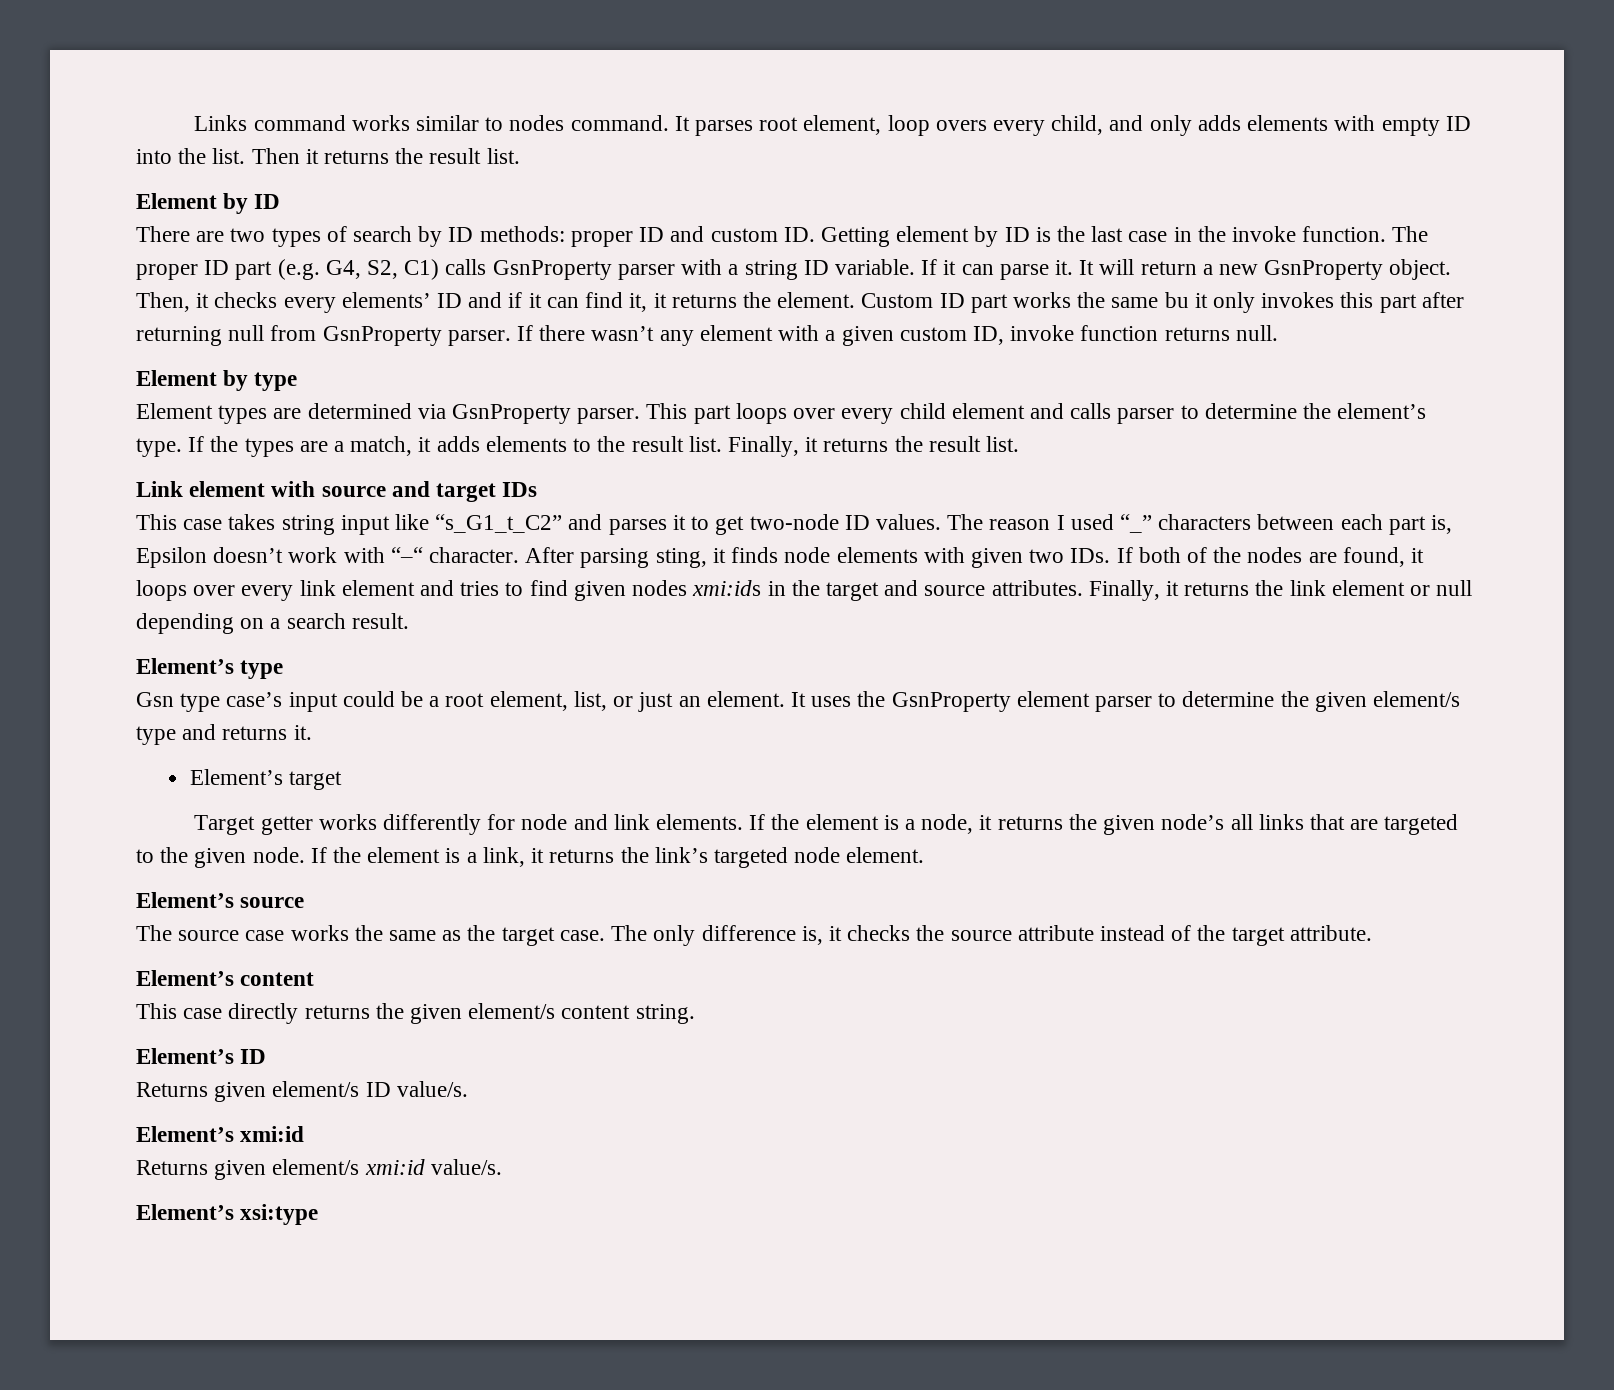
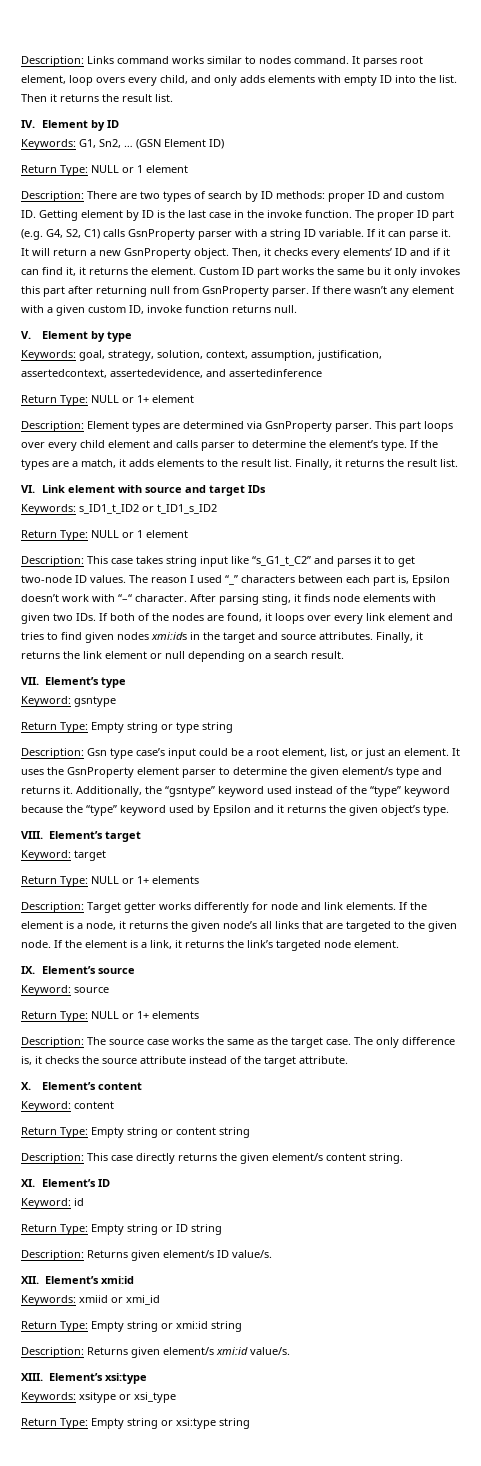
- Links command works similar to nodes command.
+ Description: Links command works similar to nodes command.
- Element by ID
+ IV. Element by ID
- There are two types of search by ID methods: proper ID and custom ID. Getting element by ID is the last case in the invoke function.
+ Keywords: G1, Sn2, … (GSN Element ID)
+ Return Type: NULL or 1 element
+ Description: There are two types of search by ID methods: proper ID and custom ID. Getting element by ID is the last case in the invoke function.
- Element by type
+ V. Element by type
- Element types are determined via GsnProperty parser.
+ Keywords: goal, strategy, solution, context, assumption, justification, assertedcontext, assertedevidence, and assertedinference
+ Return Type: NULL or 1+ element
+ Description: Element types are determined via GsnProperty parser.
- Link element with source and target IDs
+ VI. Link element with source and target IDs
- This case takes string input like “s_G1_t_C2” and parses it to get two-node ID values.
+ Keywords: s_ID1_t_ID2 or t_ID1_s_ID2
+ Return Type: NULL or 1 element
+ Description: This case takes string input like “s_G1_t_C2” and parses it to get two-node ID values.
- Element’s type
+ VII. Element’s type
- Gsn type case’s input could be a root element, list, or just an element.
+ Keyword: gsntype
+ Return Type: Empty string or type string
+ Description: Gsn type case’s input could be a root element, list, or just an element.
- It uses the GsnProperty element parser to determine the given element/s type and returns it.
- Element’s target
- Target getter works differently for node and link elements.
+ It uses the GsnProperty element parser to determine the given element/s type and returns it. Additionally, the “gsntype” keyword used instead of the “type” keyword because the “type” keyword used by Epsilon and it returns the given object’s type.
+ VIII. Element’s target
+ Keyword: target
+ Return Type: NULL or 1+ elements
+ Description: Target getter works differently for node and link elements.
- Element’s source
+ IX. Element’s source
- The source case works the same as the target case.
+ Keyword: source
+ Return Type: NULL or 1+ elements
+ Description: The source case works the same as the target case.
- Element’s content
+ X. Element’s content
- This case directly returns the given element/s content string.
+ Keyword: content
+ Return Type: Empty string or content string
+ Description: This case directly returns the given element/s content string.
- Element’s ID
+ XI. Element’s ID
- Returns given element/s ID value/s.
+ Keyword: id
+ Return Type: Empty string or ID string
+ Description: Returns given element/s ID value/s.
- Element’s xmi:id
+ XII. Element’s xmi:id
- Returns given element/s xmi:id value/s.
+ Keywords: xmiid or xmi_id
+ Return Type: Empty string or xmi:id string
+ Description: Returns given element/s xmi:id value/s.
+ XIII.
+ Keywords: xsitype or xsi_type
+ Return Type: Empty string or xsi:type string

